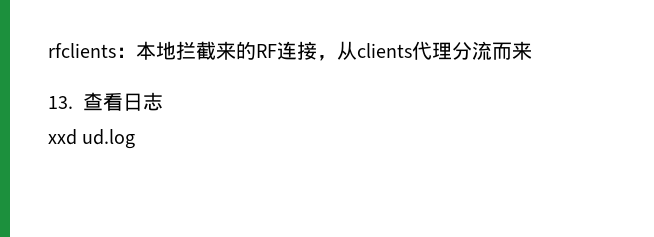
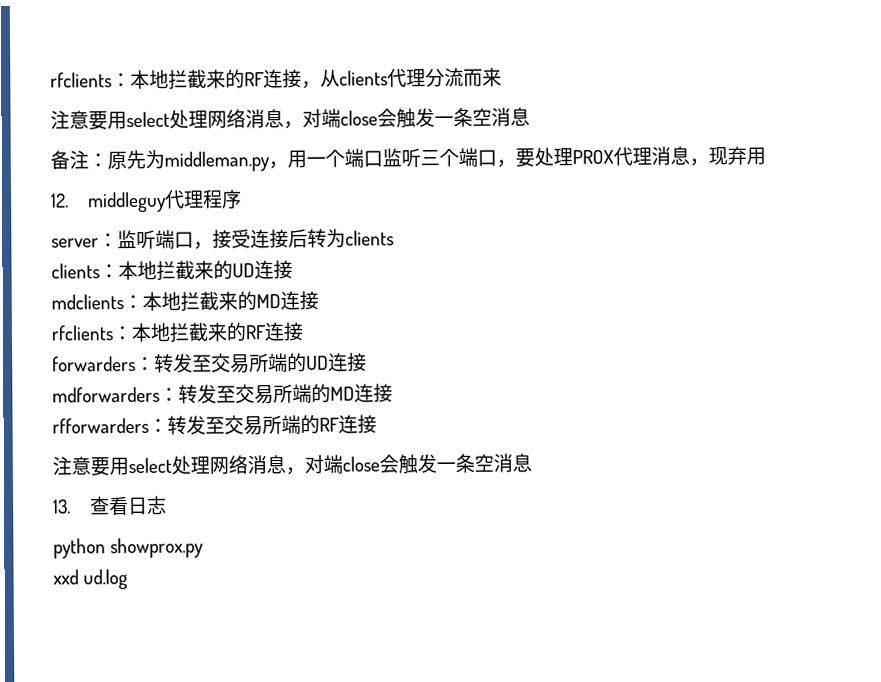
  rfclients：本地拦截来的RF连接，从clients代理分流而来
+ 注意要用select处理网络消息，对端close会触发一条空消息
+ 备注：原先为middleman.py，用一个端口监听三个端口，要处理PROX代理消息，现弃用
+ 12. middleguy代理程序
+ server：监听端口，接受连接后转为clients
+ clients：本地拦截来的UD连接
+ mdclients：本地拦截来的MD连接
+ rfclients：本地拦截来的RF连接
+ forwarders：转发至交易所端的UD连接
+ mdforwarders：转发至交易所端的MD连接
+ rfforwarders：转发至交易所端的RF连接
+ 注意要用select处理网络消息，对端close会触发一条空消息
+ python showprox.py

